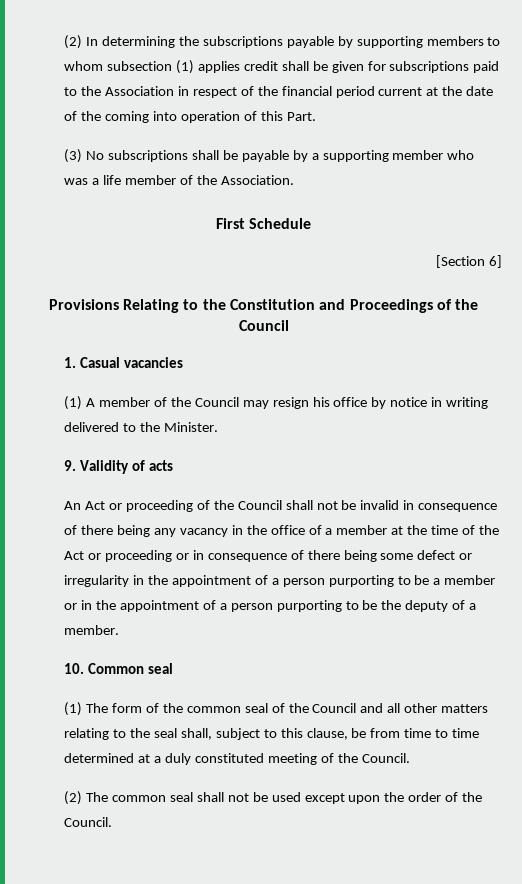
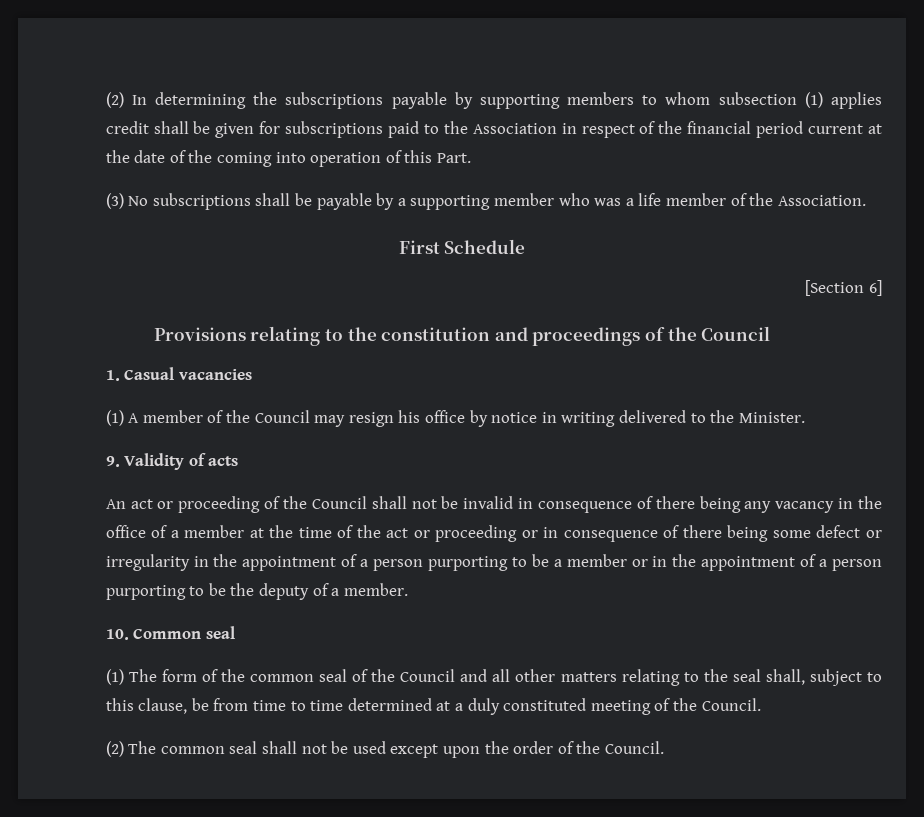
- Provisions Relating to the Constitution and Proceedings of the Council
+ Provisions relating to the constitution and proceedings of the Council
- An Act or proceeding of the Council shall not be invalid in consequence of there being any vacancy in the office of a member at the time of the Act or proceeding or in consequence of there being some defect or irregularity in the appointment of a person purporting to be a member or in the appointment of a person purporting to be the deputy of a member.
+ An act or proceeding of the Council shall not be invalid in consequence of there being any vacancy in the office of a member at the time of the act or proceeding or in consequence of there being some defect or irregularity in the appointment of a person purporting to be a member or in the appointment of a person purporting to be the deputy of a member.

